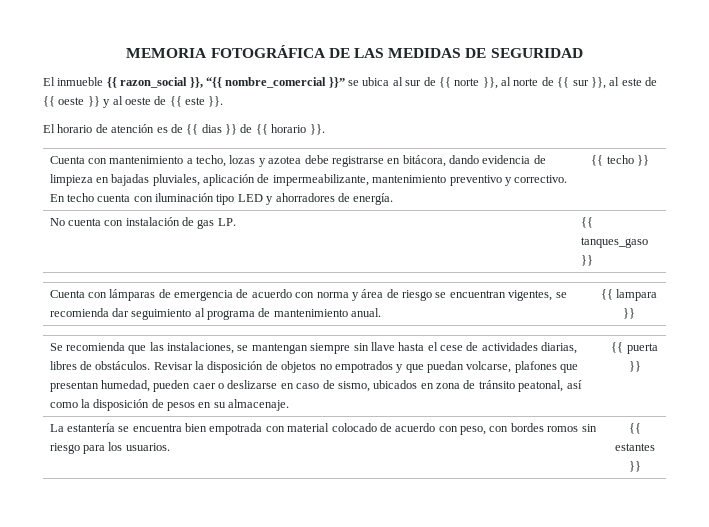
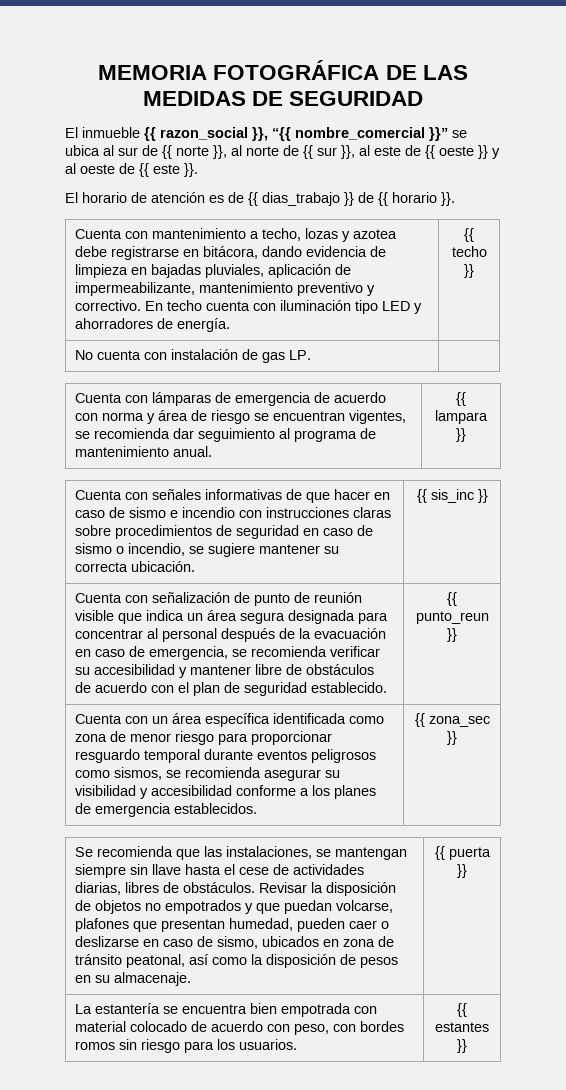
- El horario de atención es de {{ dias }} de {{ horario }}.
+ El horario de atención es de {{ dias_trabajo }} de {{ horario }}.
- No cuenta con instalación de gas LP. | {{ tanques_gaso }}
+ No cuenta con instalación de gas LP. |
+ Cuenta con señales informativas de que hacer en caso de sismo e incendio con instrucciones claras sobre procedimientos de seguridad en caso de sismo o incendio, se sugiere mantener su correcta ubicación. | {{ sis_inc }}
+ Cuenta con señalización de punto de reunión visible que indica un área segura designada para concentrar al personal después de la evacuación en caso de emergencia, se recomienda verificar su accesibilidad y mantener libre de obstáculos de acuerdo con el plan de seguridad establecido. | {{ punto_reun }}
+ Cuenta con un área específica identificada como zona de menor riesgo para proporcionar resguardo temporal durante eventos peligrosos como sismos, se recomienda asegurar su visibilidad y accesibilidad conforme a los planes de emergencia establecidos. | {{ zona_sec }}

